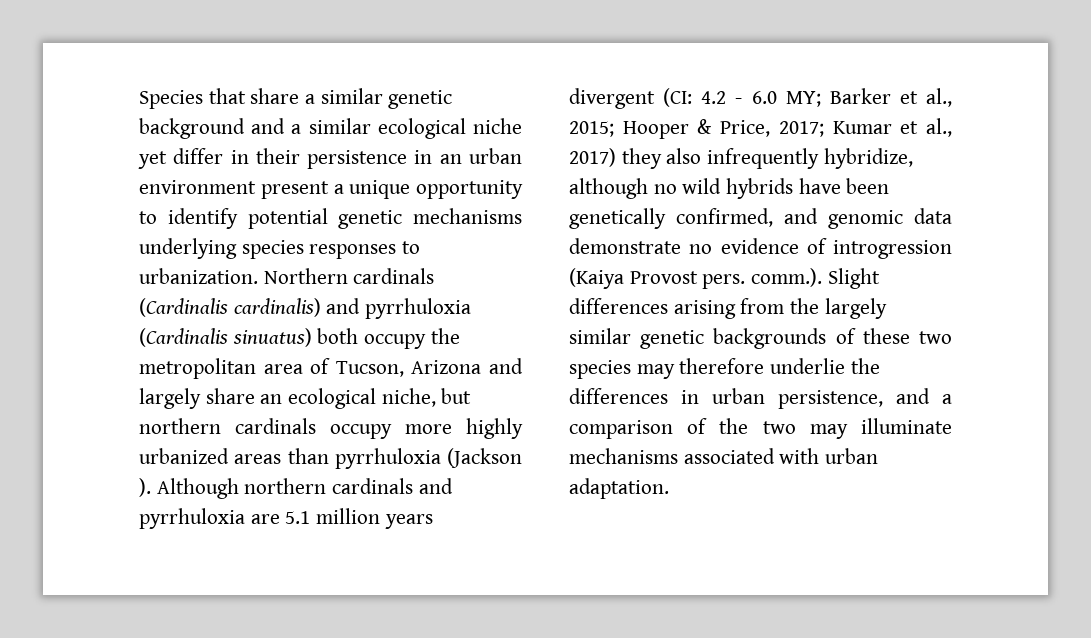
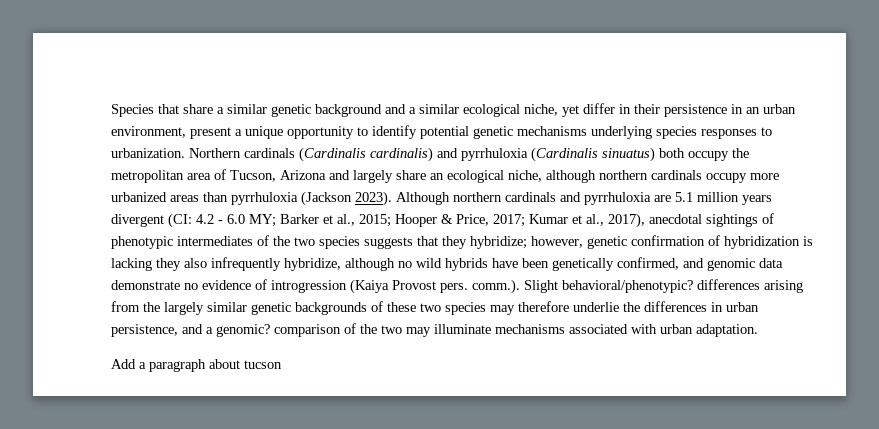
- Species that share a similar genetic background and a similar ecological niche yet differ in their persistence in an urban environment present a unique opportunity to identify potential genetic mechanisms underlying species responses to urbanization.
+ Species that share a similar genetic background and a similar ecological niche, yet differ in their persistence in an urban environment, present a unique opportunity to identify potential genetic mechanisms underlying species responses to urbanization.
- Northern cardinals (Cardinalis cardinalis) and pyrrhuloxia (Cardinalis sinuatus) both occupy the metropolitan area of Tucson, Arizona and largely share an ecological niche, but northern cardinals occupy more highly urbanized areas than pyrrhuloxia (Jackson ).
+ Northern cardinals (Cardinalis cardinalis) and pyrrhuloxia (Cardinalis sinuatus) both occupy the metropolitan area of Tucson, Arizona and largely share an ecological niche, although northern cardinals occupy more urbanized areas than pyrrhuloxia (Jackson 2023).
- Kumar et al., 2017) they also infrequently hybridize, although no wild hybrids have been genetically confirmed, and genomic data demonstrate no evidence of introgression (Kaiya Provost pers. comm.). Slight differences arising from the largely similar genetic backgrounds of these two species may therefore underlie the differences in urban persistence, and a comparison of the two may illuminate mechanisms associated with urban adaptation.
+ Kumar et al., 2017), anecdotal sightings of phenotypic intermediates of the two species suggests that they hybridize; however, genetic confirmation of hybridization is lacking they also infrequently hybridize, although no wild hybrids have been genetically confirmed, and genomic data demonstrate no evidence of introgression (Kaiya Provost pers. comm.). Slight behavioral/phenotypic? differences arising from the largely similar genetic backgrounds of these two species may therefore underlie the differences in urban persistence, and a genomic? comparison of the two may illuminate mechanisms associated with urban adaptation.
+ Add a paragraph about tucson

